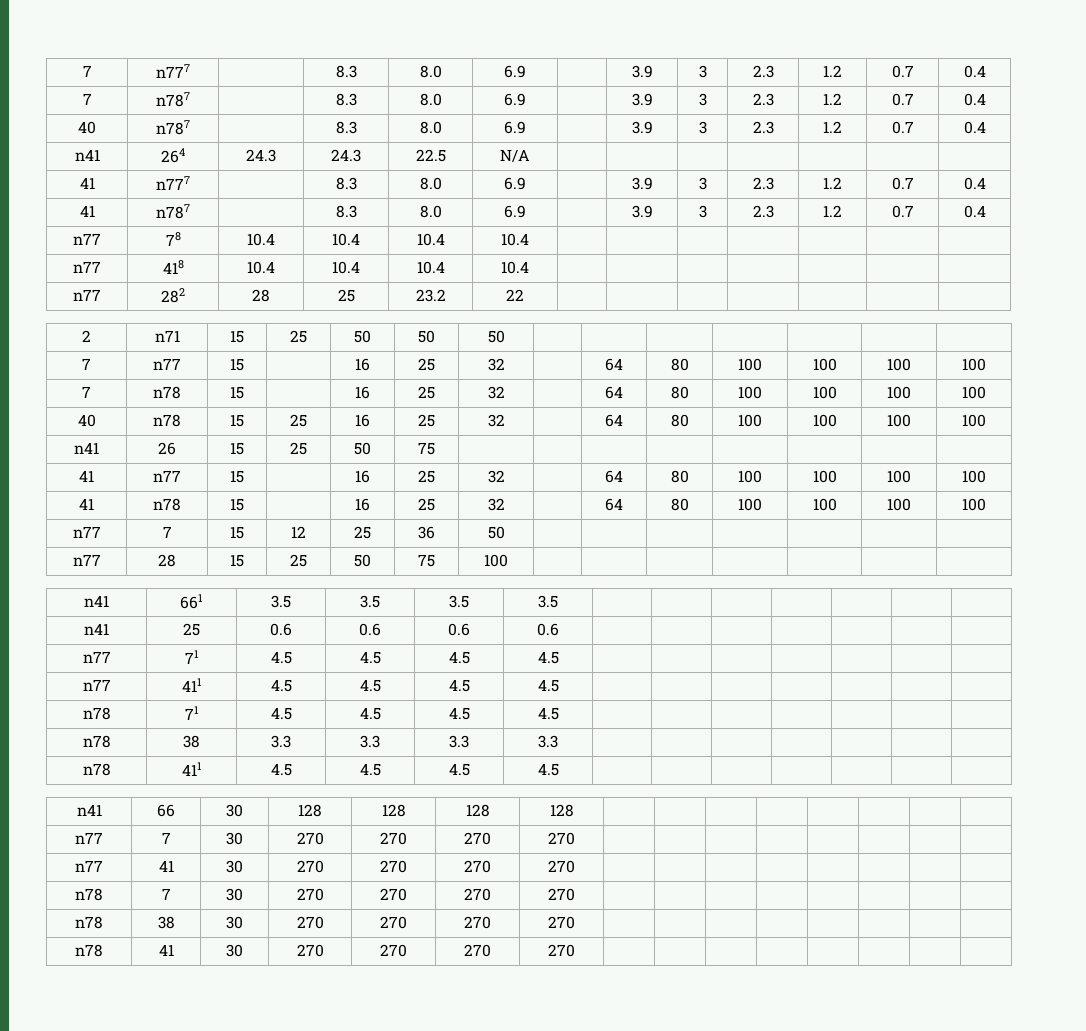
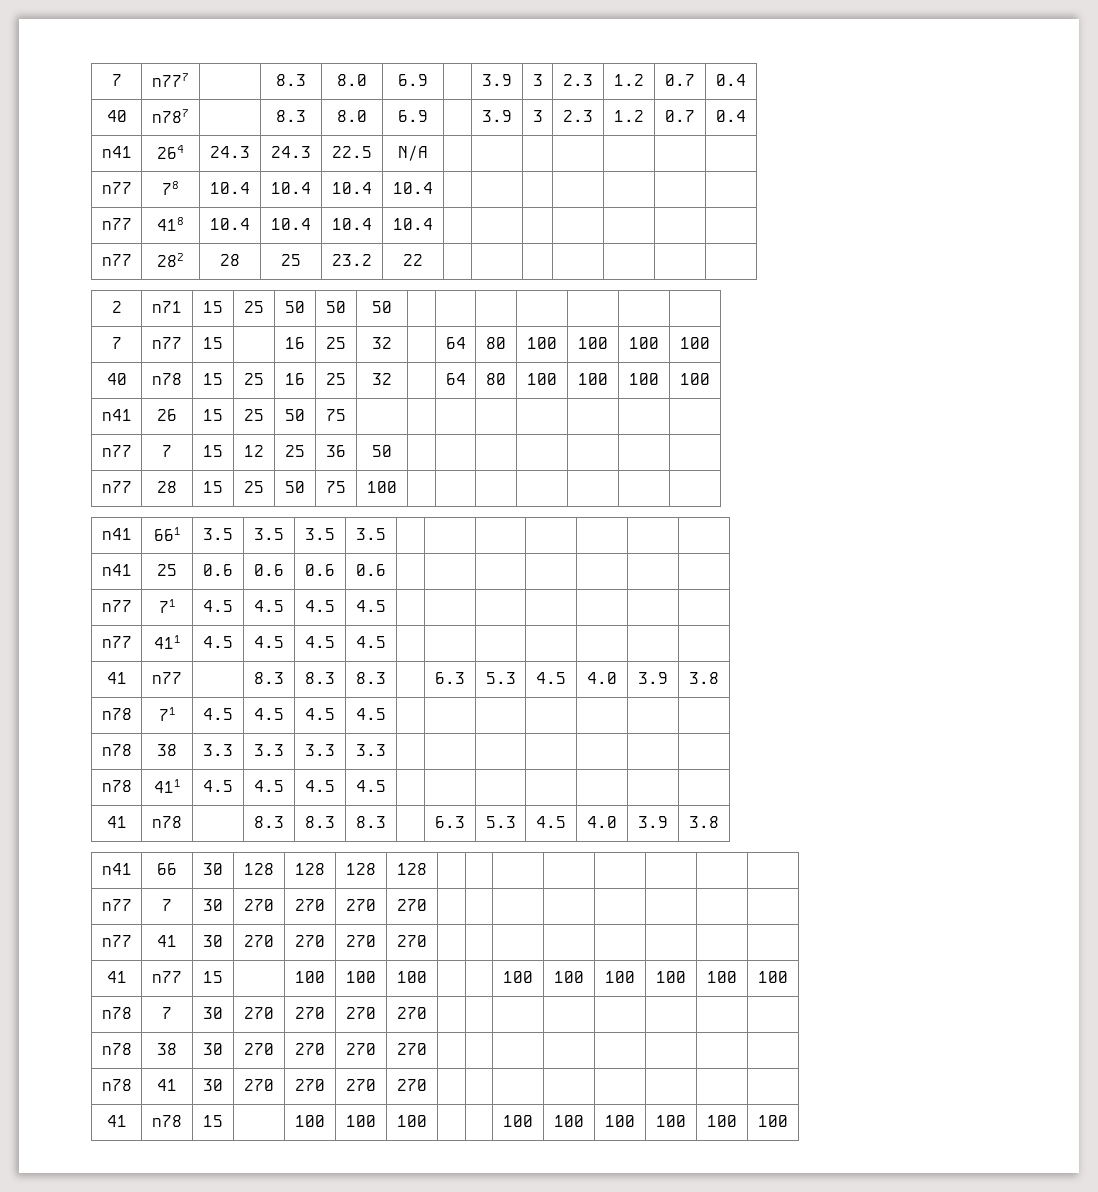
- 7 | n787 | | 8.3 | 8.0 | 6.9 | | 3.9 | 3 | 2.3 | 1.2 | 0.7 | 0.4
- 41 | n777 | | 8.3 | 8.0 | 6.9 | | 3.9 | 3 | 2.3 | 1.2 | 0.7 | 0.4
- 41 | n787 | | 8.3 | 8.0 | 6.9 | | 3.9 | 3 | 2.3 | 1.2 | 0.7 | 0.4
- 7 | n78 | 15 | | 16 | 25 | 32 | | 64 | 80 | 100 | 100 | 100 | 100
- 41 | n77 | 15 | | 16 | 25 | 32 | | 64 | 80 | 100 | 100 | 100 | 100
- 41 | n78 | 15 | | 16 | 25 | 32 | | 64 | 80 | 100 | 100 | 100 | 100
+ 41 | n77 | | 8.3 | 8.3 | 8.3 | | 6.3 | 5.3 | 4.5 | 4.0 | 3.9 | 3.8
+ 41 | n78 | | 8.3 | 8.3 | 8.3 | | 6.3 | 5.3 | 4.5 | 4.0 | 3.9 | 3.8
+ 41 | n77 | 15 | | 100 | 100 | 100 | | | 100 | 100 | 100 | 100 | 100 | 100
+ 41 | n78 | 15 | | 100 | 100 | 100 | | | 100 | 100 | 100 | 100 | 100 | 100

